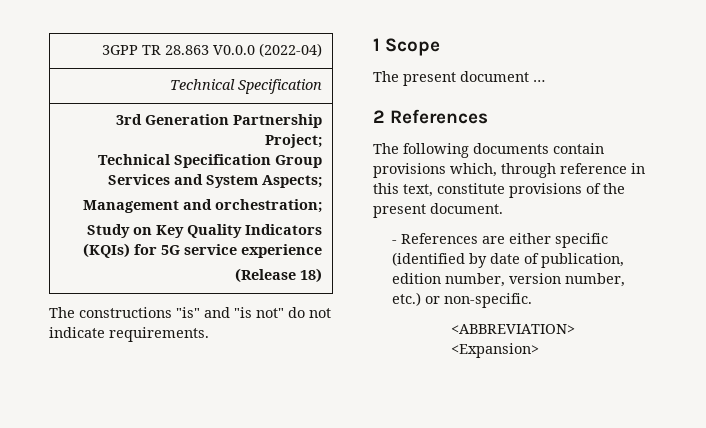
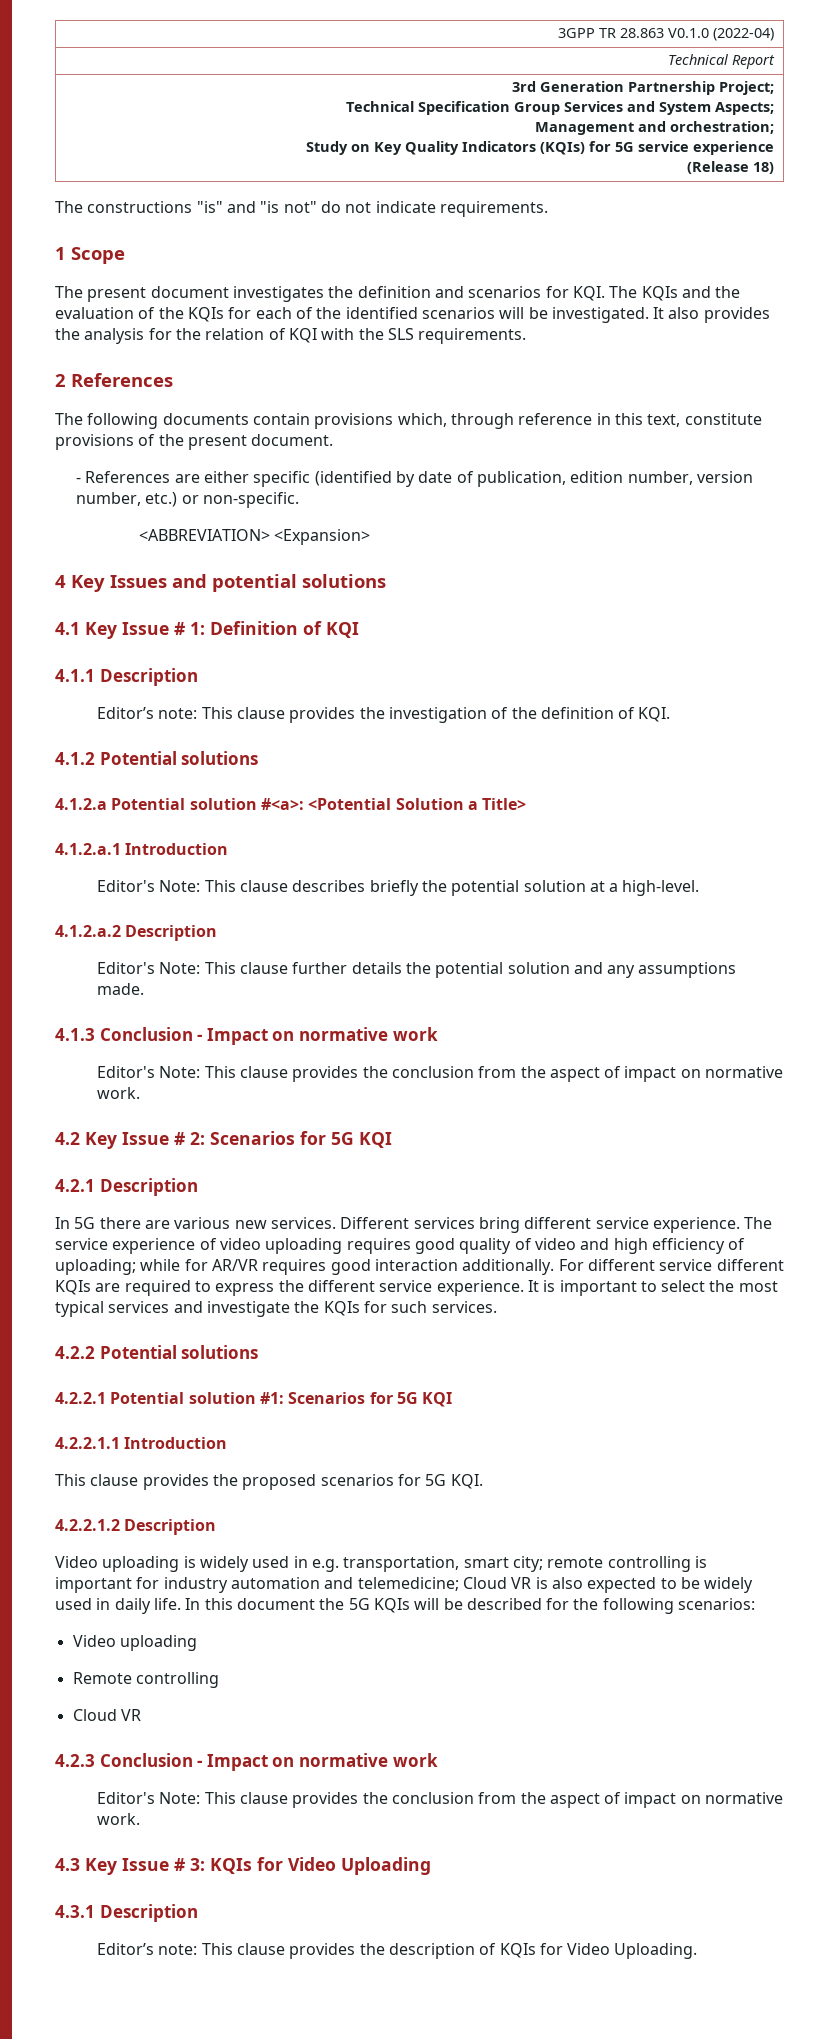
- 3GPP TR 28.863 V0.0.0 (2022-04)
- Technical Specification
+ 3GPP TR 28.863 V0.1.0 (2022-04)
+ Technical Report
- The present document …
+ The present document investigates the definition and scenarios for KQI. The KQIs and the evaluation of the KQIs for each of the identified scenarios will be investigated. It also provides the analysis for the relation of KQI with the SLS requirements.
+ 4 Key Issues and potential solutions
+ 4.1 Key Issue # 1: Definition of KQI
+ 4.1.1 Description
+ Editor’s note: This clause provides the investigation of the definition of KQI.
+ 4.1.2 Potential solutions
+ 4.1.2.a Potential solution #<a>: <Potential Solution a Title>
+ 4.1.2.a.1 Introduction
+ Editor's Note: This clause describes briefly the potential solution at a high-level.
+ 4.1.2.a.2 Description
+ Editor's Note: This clause further details the potential solution and any assumptions made.
+ 4.1.3 Conclusion - Impact on normative work
+ Editor's Note: This clause provides the conclusion from the aspect of impact on normative work.
+ 4.2 Key Issue # 2: Scenarios for 5G KQI
+ 4.2.1 Description
+ In 5G there are various new services. Different services bring different service experience. The service experience of video uploading requires good quality of video and high efficiency of uploading; while for AR/VR requires good interaction additionally. For different service different KQIs are required to express the different service experience. It is important to select the most typical services and investigate the KQIs for such services.
+ 4.2.2 Potential solutions
+ 4.2.2.1 Potential solution #1: Scenarios for 5G KQI
+ 4.2.2.1.1 Introduction
+ This clause provides the proposed scenarios for 5G KQI.
+ 4.2.2.1.2 Description
+ Video uploading is widely used in e.g. transportation, smart city; remote controlling is important for industry automation and telemedicine; Cloud VR is also expected to be widely used in daily life. In this document the 5G KQIs will be described for the following scenarios:
+ Video uploading
+ Remote controlling
+ Cloud VR
+ 4.2.3 Conclusion - Impact on normative work
+ Editor's Note: This clause provides the conclusion from the aspect of impact on normative work.
+ 4.3 Key Issue # 3: KQIs for Video Uploading
+ 4.3.1 Description
+ Editor’s note: This clause provides the description of KQIs for Video Uploading.

